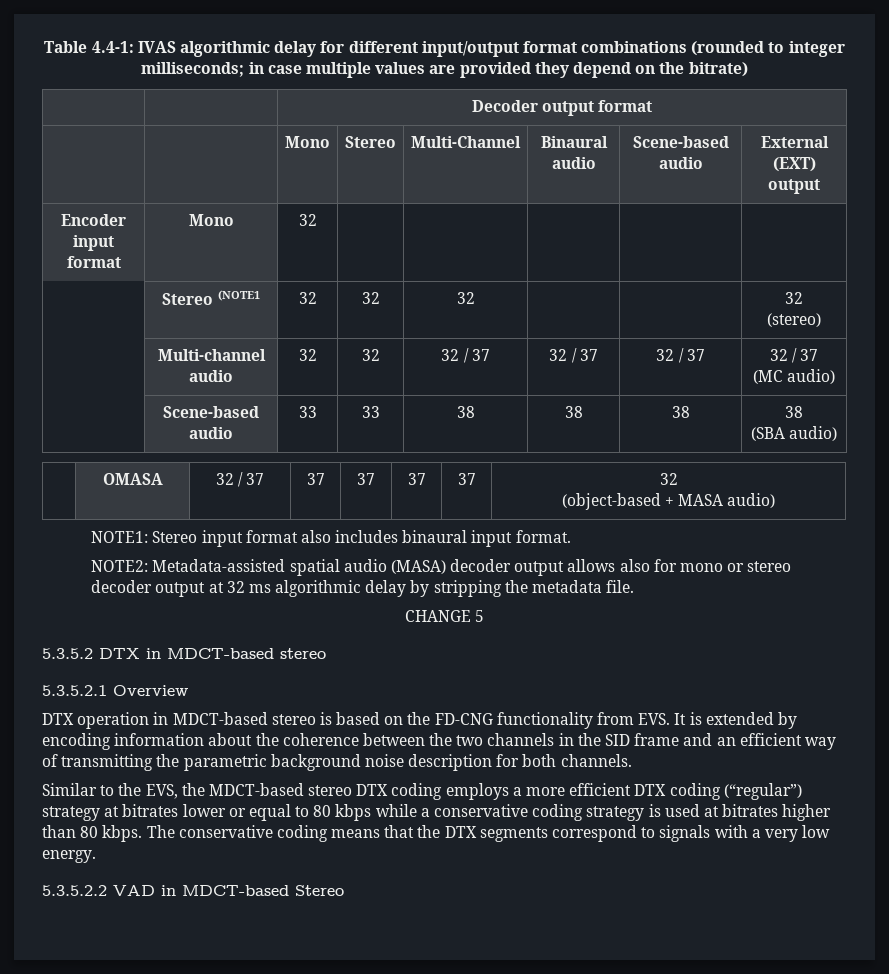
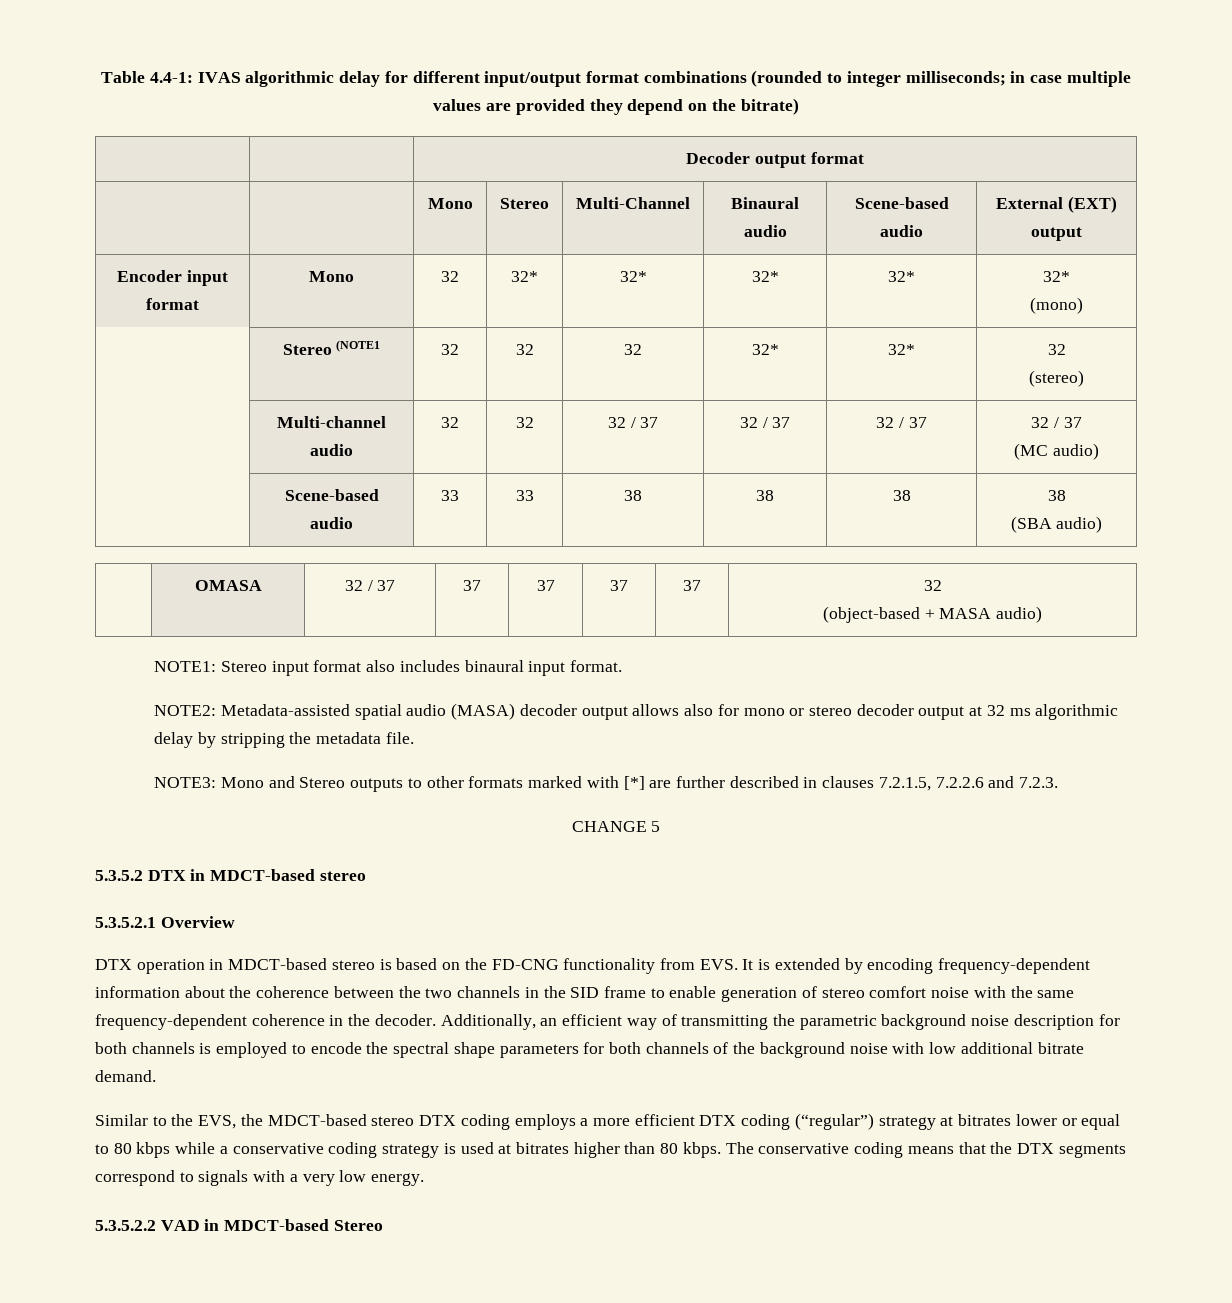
- Encoder input format | Mono | 32 | | | | |
+ Encoder input format | Mono | 32 | 32* | 32* | 32* | 32* | 32*
+ (mono)
- | Stereo (NOTE1 | 32 | 32 | 32 | | | 32
+ | Stereo (NOTE1 | 32 | 32 | 32 | 32* | 32* | 32
+ NOTE3: Mono and Stereo outputs to other formats marked with [*] are further described in clauses 7.2.1.5, 7.2.2.6 and 7.2.3.
- DTX operation in MDCT-based stereo is based on the FD-CNG functionality from EVS. It is extended by encoding information about the coherence between the two channels in the SID frame and an efficient way of transmitting the parametric background noise description for both channels.
+ DTX operation in MDCT-based stereo is based on the FD-CNG functionality from EVS. It is extended by encoding frequency-dependent information about the coherence between the two channels in the SID frame to enable generation of stereo comfort noise with the same frequency-dependent coherence in the decoder. Additionally, an efficient way of transmitting the parametric background noise description for both channels is employed to encode the spectral shape parameters for both channels of the background noise with low additional bitrate demand.

